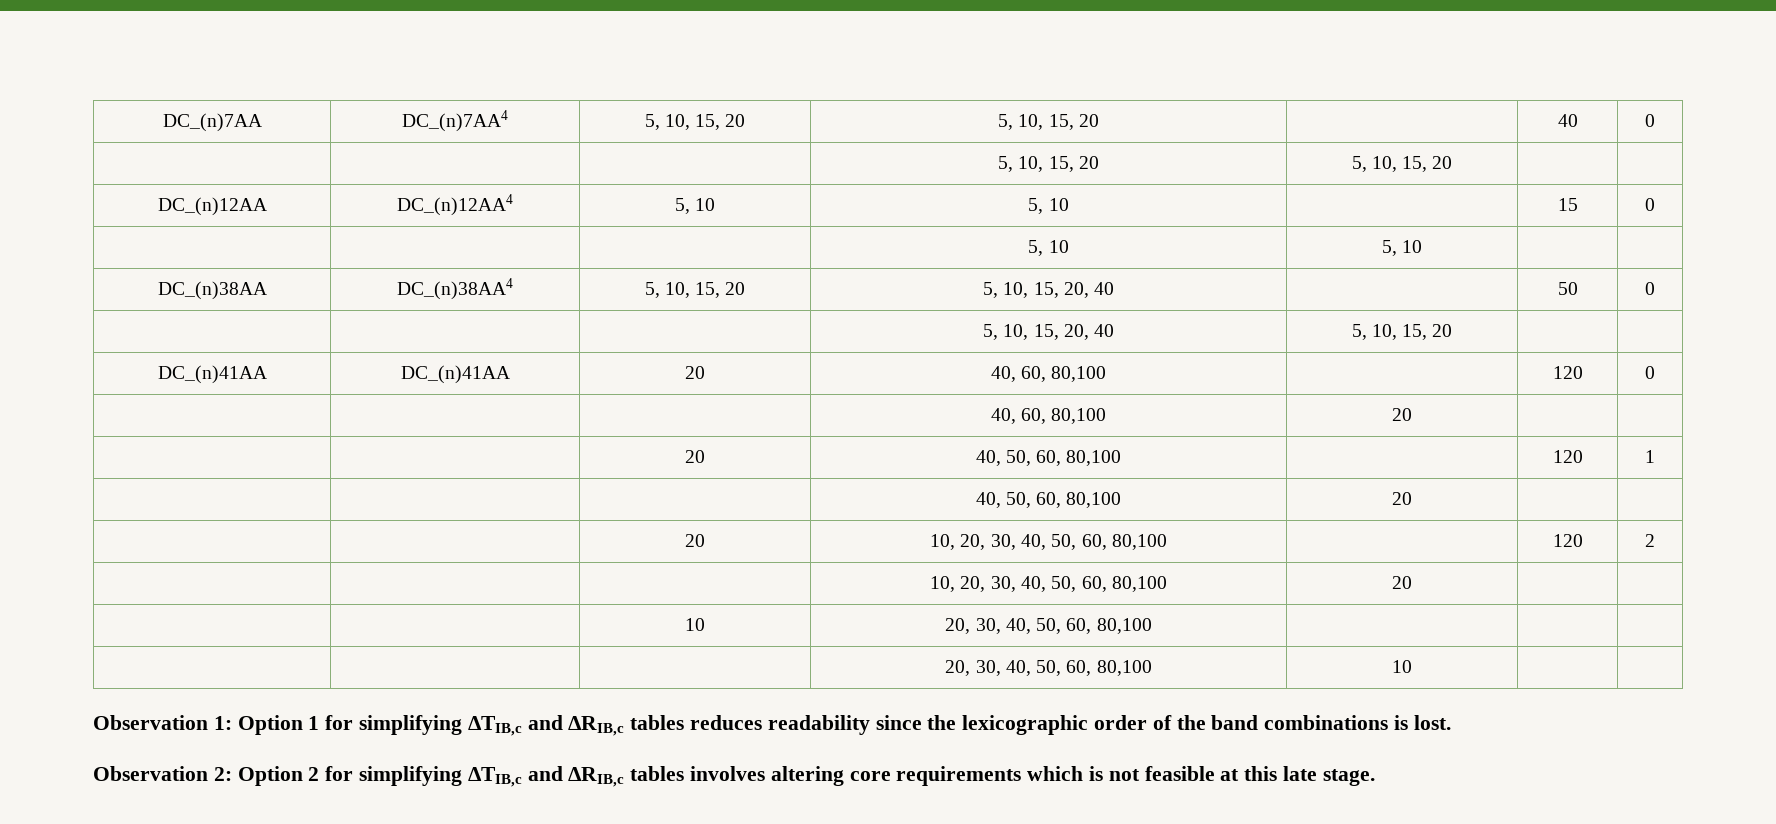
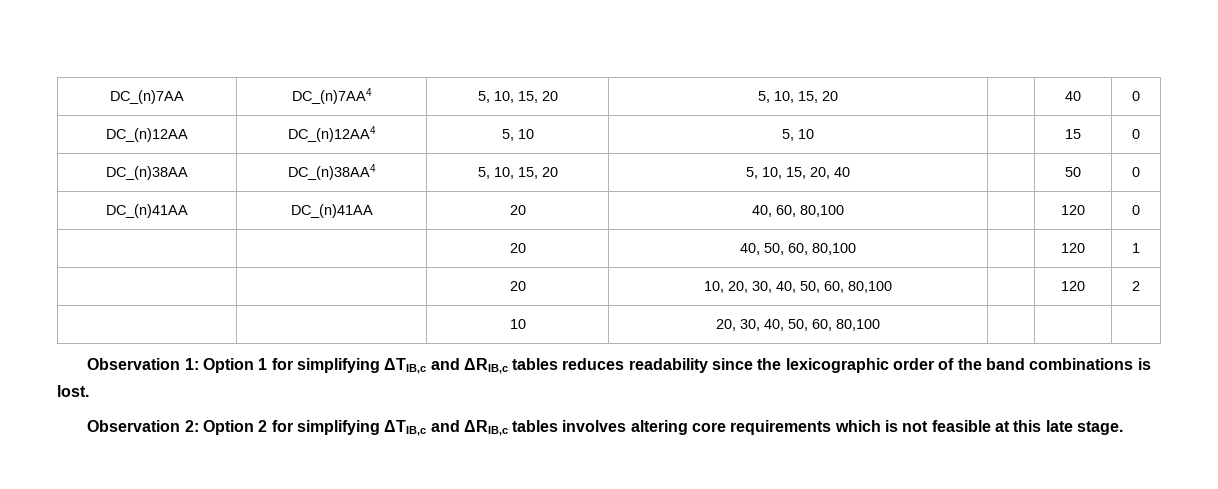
- | | | 5, 10, 15, 20 | 5, 10, 15, 20 | |
- | | | 5, 10 | 5, 10 | |
- | | | 5, 10, 15, 20, 40 | 5, 10, 15, 20 | |
- | | | 40, 60, 80,100 | 20 | |
- | | | 40, 50, 60, 80,100 | 20 | |
- | | | 10, 20, 30, 40, 50, 60, 80,100 | 20 | |
- | | | 20, 30, 40, 50, 60, 80,100 | 10 | |

